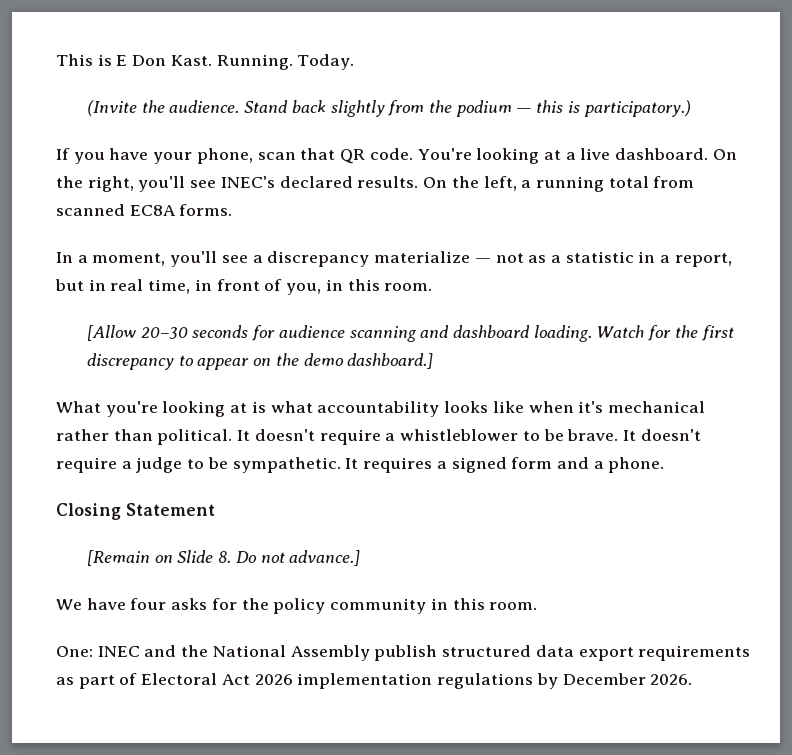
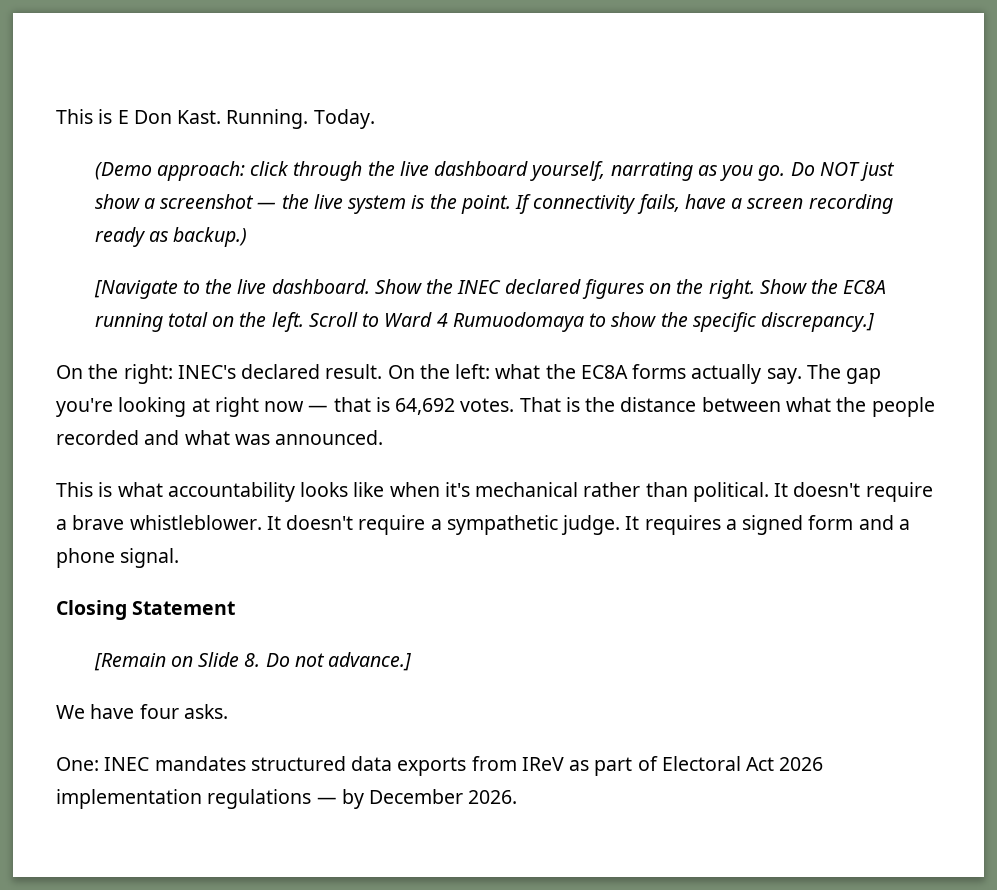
- (Invite the audience. Stand back slightly from the podium — this is participatory.)
- If you have your phone, scan that QR code. You're looking at a live dashboard. On the right, you'll see INEC's declared results. On the left, a running total from scanned EC8A forms.
- In a moment, you'll see a discrepancy materialize — not as a statistic in a report, but in real time, in front of you, in this room.
- [Allow 20–30 seconds for audience scanning and dashboard loading. Watch for the first discrepancy to appear on the demo dashboard.]
- What you're looking at is what accountability looks like when it's mechanical rather than political.
+ (Demo approach: click through the live dashboard yourself, narrating as you go. Do NOT just show a screenshot — the live system is the point. If connectivity fails, have a screen recording ready as backup.)
+ [Navigate to the live dashboard. Show the INEC declared figures on the right. Show the EC8A running total on the left. Scroll to Ward 4 Rumuodomaya to show the specific discrepancy.]
+ On the right: INEC's declared result. On the left: what the EC8A forms actually say. The gap you're looking at right now — that is 64,692 votes. That is the distance between what the people recorded and what was announced.
+ This is what accountability looks like when it's mechanical rather than political.
- It doesn't require a whistleblower to be brave. It doesn't require a judge to be sympathetic.
+ It doesn't require a brave whistleblower. It doesn't require a sympathetic judge.
- It requires a signed form and a phone.
+ It requires a signed form and a phone signal.
- We have four asks for the policy community in this room.
- One: INEC and the National Assembly publish structured data export requirements as part of Electoral Act 2026 implementation regulations by December 2026.
+ We have four asks.
+ One: INEC mandates structured data exports from IReV as part of Electoral Act 2026 implementation regulations — by December 2026.

